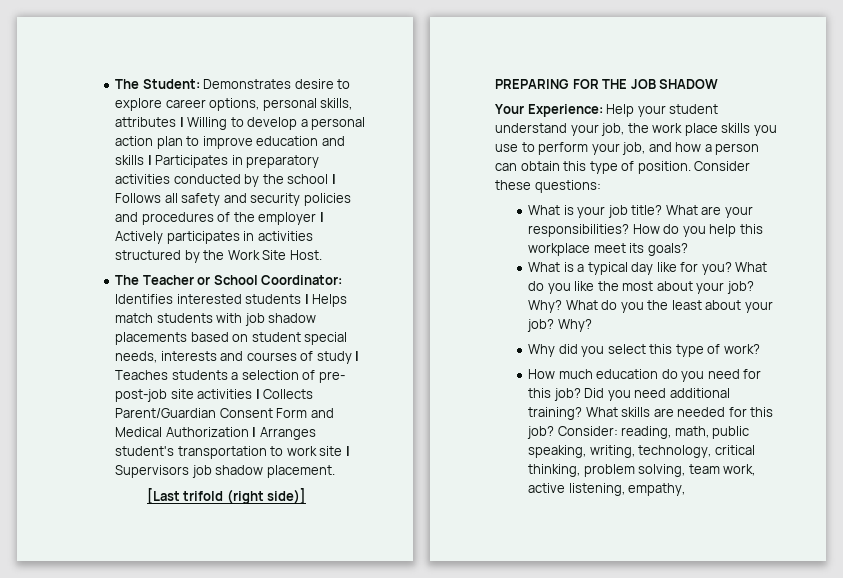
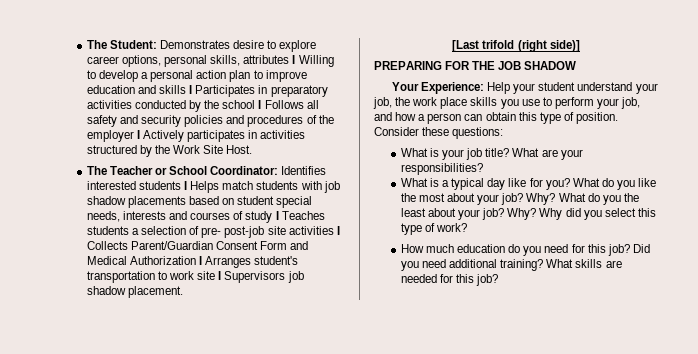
- How do you help this workplace meet its goals?
- What do you the least about your job? Why?
- Why did you select this type of work?
+ What do you the least about your job? Why? Why did you select this type of work?
- Consider: reading, math, public speaking, writing, technology, critical thinking, problem solving, team work, active listening, empathy,

